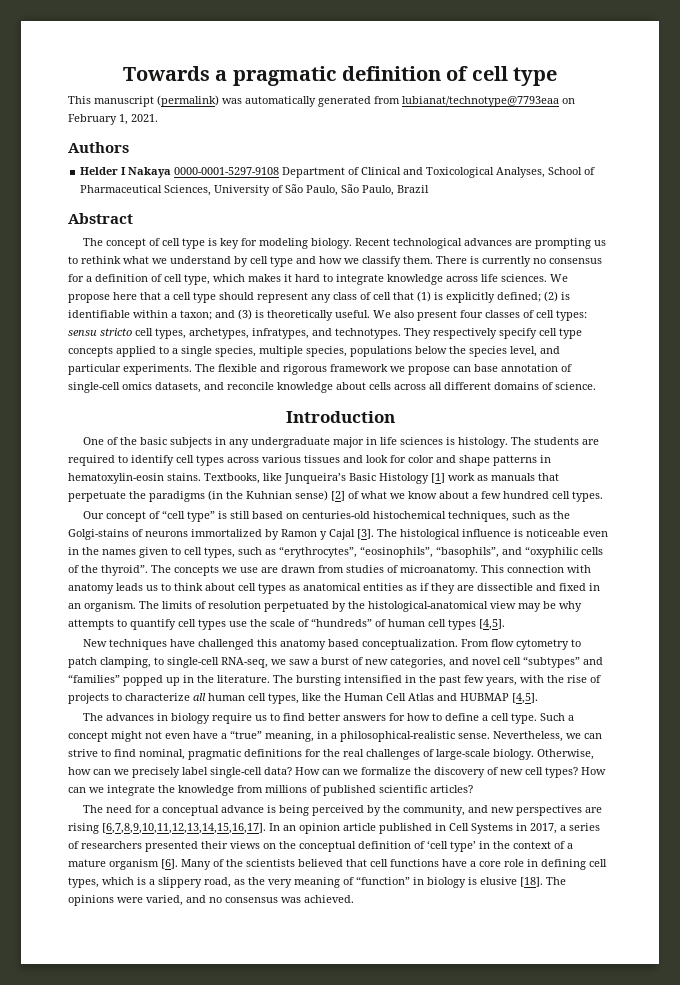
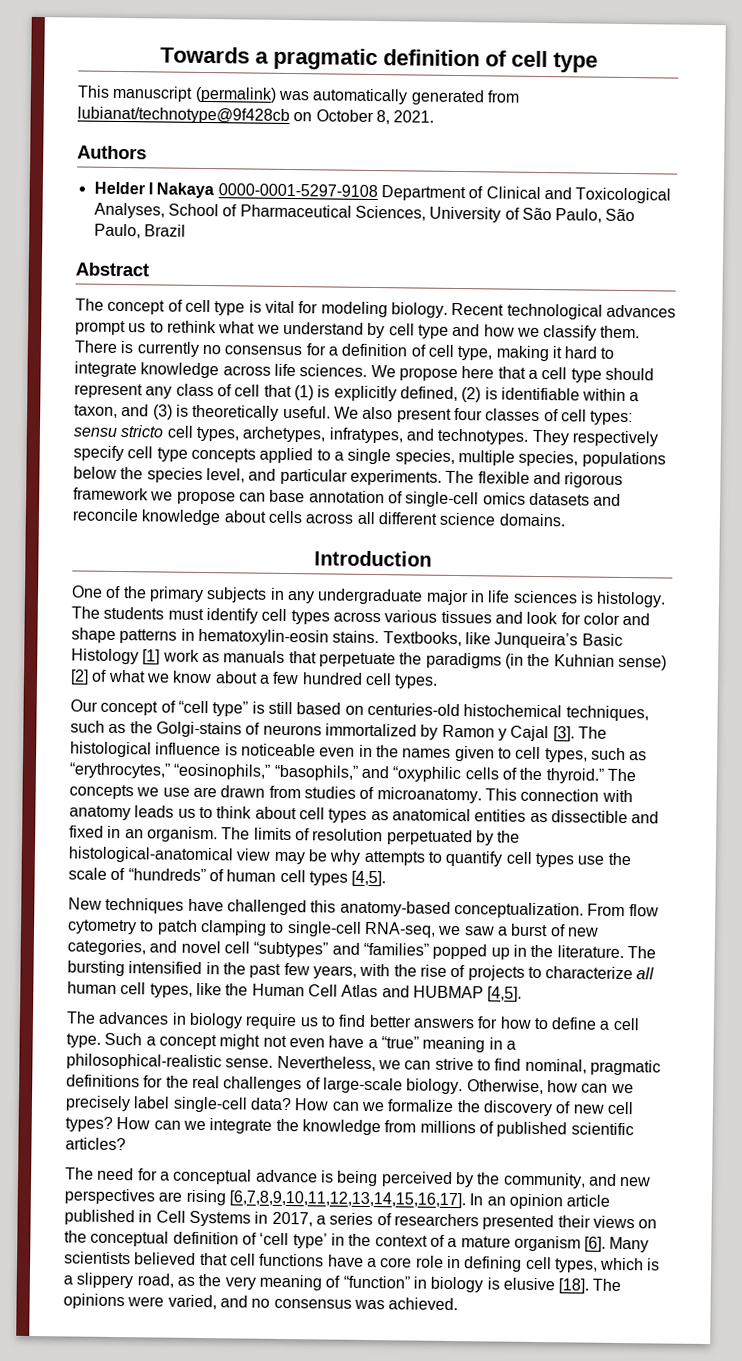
- This manuscript (permalink) was automatically generated from lubianat/technotype@7793eaa on February 1, 2021.
+ This manuscript (permalink) was automatically generated from lubianat/technotype@9f428cb on October 8, 2021.
- The concept of cell type is key for modeling biology.
+ The concept of cell type is vital for modeling biology.
- Recent technological advances are prompting us to rethink what we understand by cell type and how we classify them.
+ Recent technological advances prompt us to rethink what we understand by cell type and how we classify them.
- There is currently no consensus for a definition of cell type, which makes it hard to integrate knowledge across life sciences.
+ There is currently no consensus for a definition of cell type, making it hard to integrate knowledge across life sciences.
- We propose here that a cell type should represent any class of cell that (1) is explicitly defined; (2) is identifiable within a taxon; and (3) is theoretically useful.
+ We propose here that a cell type should represent any class of cell that (1) is explicitly defined, (2) is identifiable within a taxon, and (3) is theoretically useful.
- The flexible and rigorous framework we propose can base annotation of single-cell omics datasets, and reconcile knowledge about cells across all different domains of science.
+ The flexible and rigorous framework we propose can base annotation of single-cell omics datasets and reconcile knowledge about cells across all different science domains.
- One of the basic subjects in any undergraduate major in life sciences is histology.
+ One of the primary subjects in any undergraduate major in life sciences is histology.
- The students are required to identify cell types across various tissues and look for color and shape patterns in hematoxylin-eosin stains.
+ The students must identify cell types across various tissues and look for color and shape patterns in hematoxylin-eosin stains.
- The histological influence is noticeable even in the names given to cell types, such as “erythrocytes”, “eosinophils”, “basophils”, and “oxyphilic cells of the thyroid”.
+ The histological influence is noticeable even in the names given to cell types, such as “erythrocytes,” “eosinophils,” “basophils,” and “oxyphilic cells of the thyroid.”
- This connection with anatomy leads us to think about cell types as anatomical entities as if they are dissectible and fixed in an organism.
+ This connection with anatomy leads us to think about cell types as anatomical entities as dissectible and fixed in an organism.
- New techniques have challenged this anatomy based conceptualization.
+ New techniques have challenged this anatomy-based conceptualization.
- From flow cytometry to patch clamping, to single-cell RNA-seq, we saw a burst of new categories, and novel cell “subtypes” and “families” popped up in the literature.
+ From flow cytometry to patch clamping to single-cell RNA-seq, we saw a burst of new categories, and novel cell “subtypes” and “families” popped up in the literature.
- Such a concept might not even have a “true” meaning, in a philosophical-realistic sense.
+ Such a concept might not even have a “true” meaning in a philosophical-realistic sense.
- Many of the scientists believed that cell functions have a core role in defining cell types, which is a slippery road, as the very meaning of “function” in biology is elusive [18].
+ Many scientists believed that cell functions have a core role in defining cell types, which is a slippery road, as the very meaning of “function” in biology is elusive [18].

